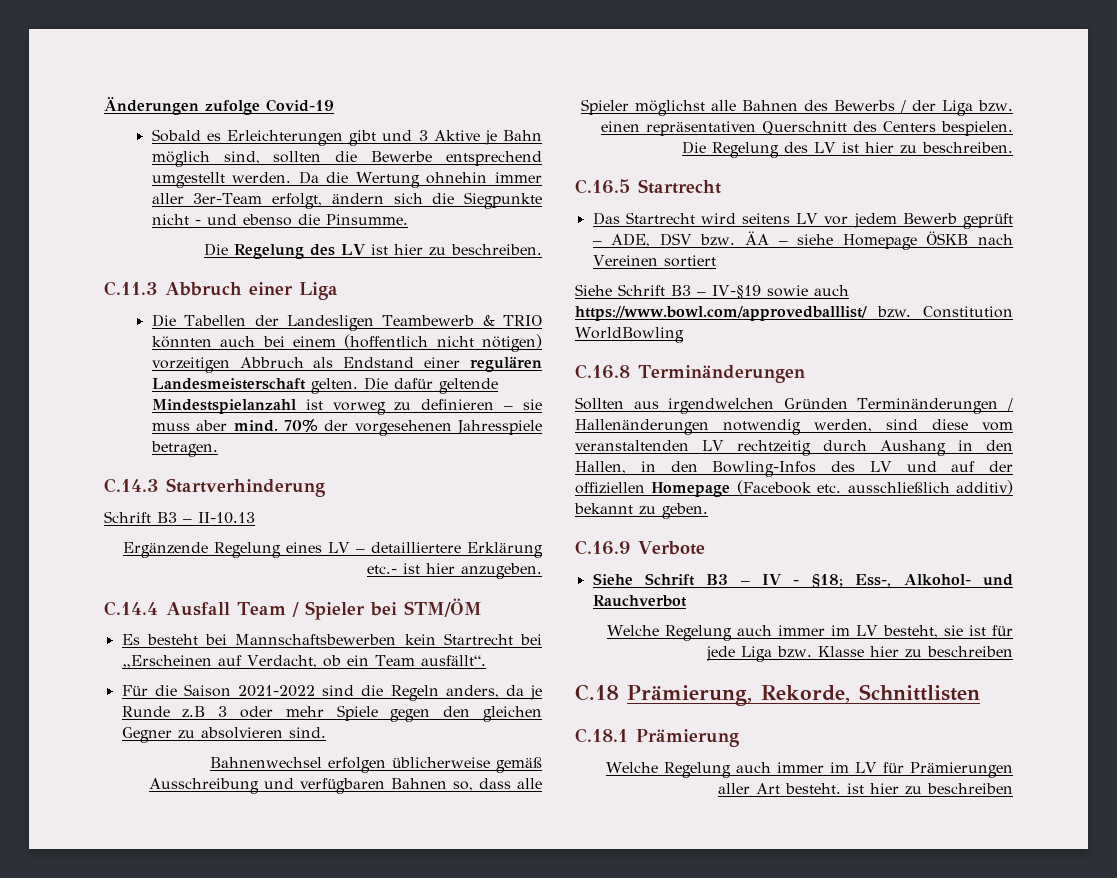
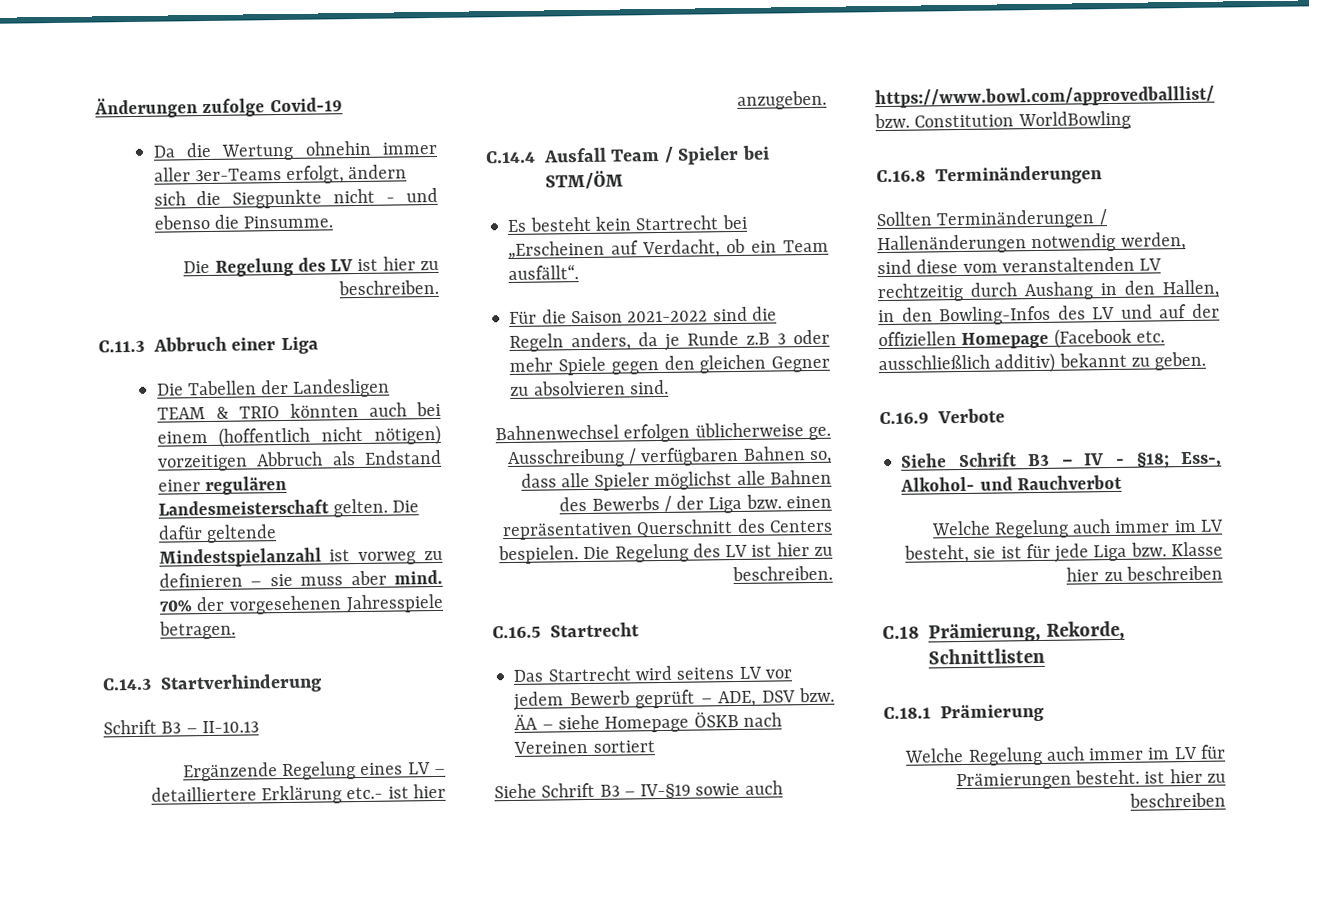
- Sobald es Erleichterungen gibt und 3 Aktive je Bahn möglich sind, sollten die Bewerbe entsprechend umgestellt werden. Da die Wertung ohnehin immer aller 3er-Team erfolgt, ändern sich die Siegpunkte nicht - und ebenso die Pinsumme.
+ Da die Wertung ohnehin immer aller 3er-Teams erfolgt, ändern sich die Siegpunkte nicht - und ebenso die Pinsumme.
- Die Tabellen der Landesligen Teambewerb & TRIO könnten auch bei einem (hoffentlich nicht nötigen) vorzeitigen Abbruch als Endstand einer regulären Landesmeisterschaft gelten.
+ Die Tabellen der Landesligen TEAM & TRIO könnten auch bei einem (hoffentlich nicht nötigen) vorzeitigen Abbruch als Endstand einer regulären Landesmeisterschaft gelten.
- Es besteht bei Mannschaftsbewerben kein Startrecht bei „Erscheinen auf Verdacht, ob ein Team ausfällt“.
+ Es besteht kein Startrecht bei „Erscheinen auf Verdacht, ob ein Team ausfällt“.
- Bahnenwechsel erfolgen üblicherweise gemäß Ausschreibung und verfügbaren Bahnen so, dass alle Spieler möglichst alle Bahnen des Bewerbs / der Liga bzw. einen repräsentativen Querschnitt des Centers bespielen.
+ Bahnenwechsel erfolgen üblicherweise ge. Ausschreibung / verfügbaren Bahnen so, dass alle Spieler möglichst alle Bahnen des Bewerbs / der Liga bzw. einen repräsentativen Querschnitt des Centers bespielen.
- Sollten aus irgendwelchen Gründen Terminänderungen / Hallenänderungen notwendig werden, sind diese vom veranstaltenden LV rechtzeitig durch Aushang in den Hallen, in den Bowling-Infos des LV und auf der offiziellen Homepage (Facebook etc. ausschließlich additiv) bekannt zu geben.
+ Sollten Terminänderungen / Hallenänderungen notwendig werden, sind diese vom veranstaltenden LV rechtzeitig durch Aushang in den Hallen, in den Bowling-Infos des LV und auf der offiziellen Homepage (Facebook etc. ausschließlich additiv) bekannt zu geben.
- Welche Regelung auch immer im LV für Prämierungen aller Art besteht. ist hier zu beschreiben
+ Welche Regelung auch immer im LV für Prämierungen besteht. ist hier zu beschreiben

